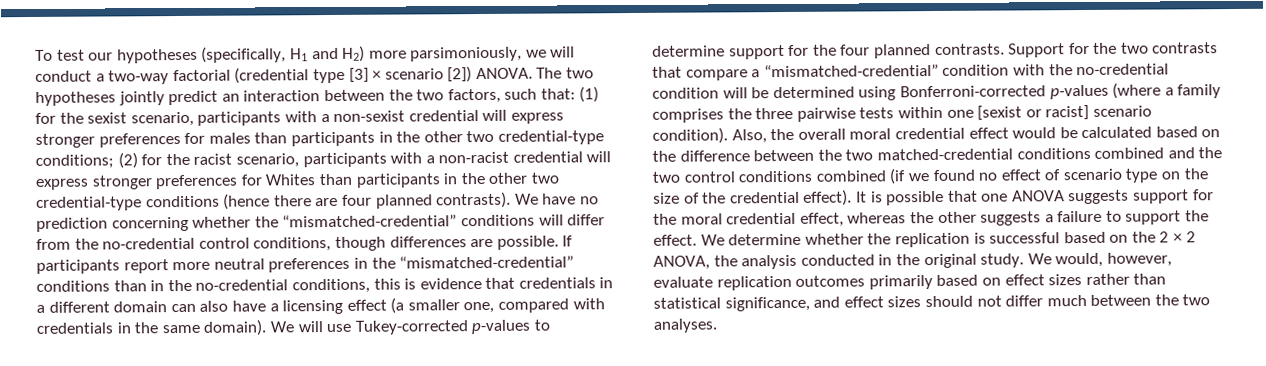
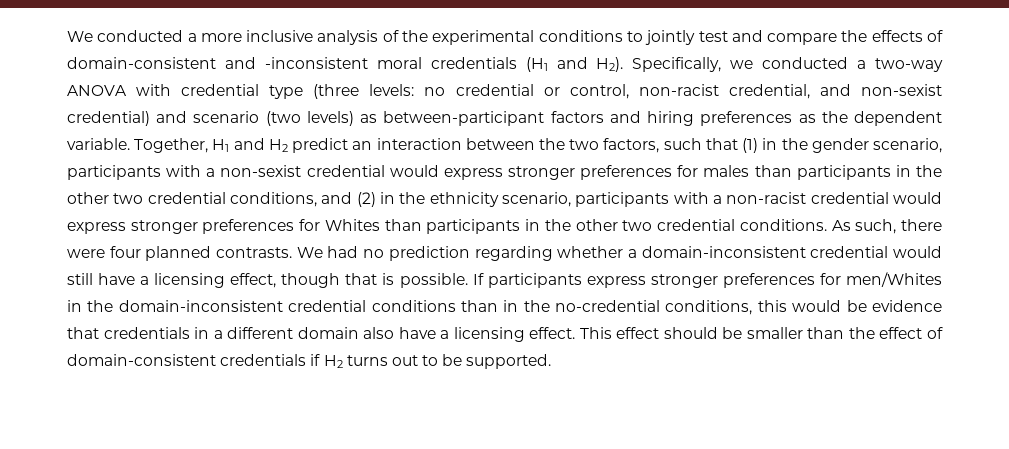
- To test our hypotheses (specifically, H1 and H2) more parsimoniously, we will conduct a two-way factorial (credential type [3] × scenario [2]) ANOVA. The two hypotheses jointly predict an interaction between the two factors, such that: (1) for the sexist scenario, participants with a non-sexist credential will express stronger preferences for males than participants in the other two credential-type conditions; (2) for the racist scenario, participants with a non-racist credential will express stronger preferences for Whites than participants in the other two credential-type conditions (hence there are four planned contrasts). We have no prediction concerning whether the “mismatched-credential” conditions will differ from the no-credential control conditions, though differences are possible. If participants report more neutral preferences in the “mismatched-credential” conditions than in the no-credential conditions, this is evidence that credentials in a different domain can also have a licensing effect (a smaller one, compared with credentials in the same domain). We will use Tukey-corrected p-values to determine support for the four planned contrasts. Support for the two contrasts that compare a “mismatched-credential” condition with the no-credential condition will be determined using Bonferroni-corrected p-values (where a family comprises the three pairwise tests within one [sexist or racist] scenario condition). Also, the overall moral credential effect would be calculated based on the difference between the two matched-credential conditions combined and the two control conditions combined (if we found no effect of scenario type on the size of the credential effect). It is possible that one ANOVA suggests support for the moral credential effect, whereas the other suggests a failure to support the effect. We determine whether the replication is successful based on the 2 × 2 ANOVA, the analysis conducted in the original study. We would, however, evaluate replication outcomes primarily based on effect sizes rather than statistical significance, and effect sizes should not differ much between the two analyses.
+ We conducted a more inclusive analysis of the experimental conditions to jointly test and compare the effects of domain-consistent and -inconsistent moral credentials (H1 and H2). Specifically, we conducted a two-way ANOVA with credential type (three levels: no credential or control, non-racist credential, and non-sexist credential) and scenario (two levels) as between-participant factors and hiring preferences as the dependent variable. Together, H1 and H2 predict an interaction between the two factors, such that (1) in the gender scenario, participants with a non-sexist credential would express stronger preferences for males than participants in the other two credential conditions, and (2) in the ethnicity scenario, participants with a non-racist credential would express stronger preferences for Whites than participants in the other two credential conditions. As such, there were four planned contrasts. We had no prediction regarding whether a domain-inconsistent credential would still have a licensing effect, though that is possible. If participants express stronger preferences for men/Whites in the domain-inconsistent credential conditions than in the no-credential conditions, this would be evidence that credentials in a different domain also have a licensing effect. This effect should be smaller than the effect of domain-consistent credentials if H2 turns out to be supported.

